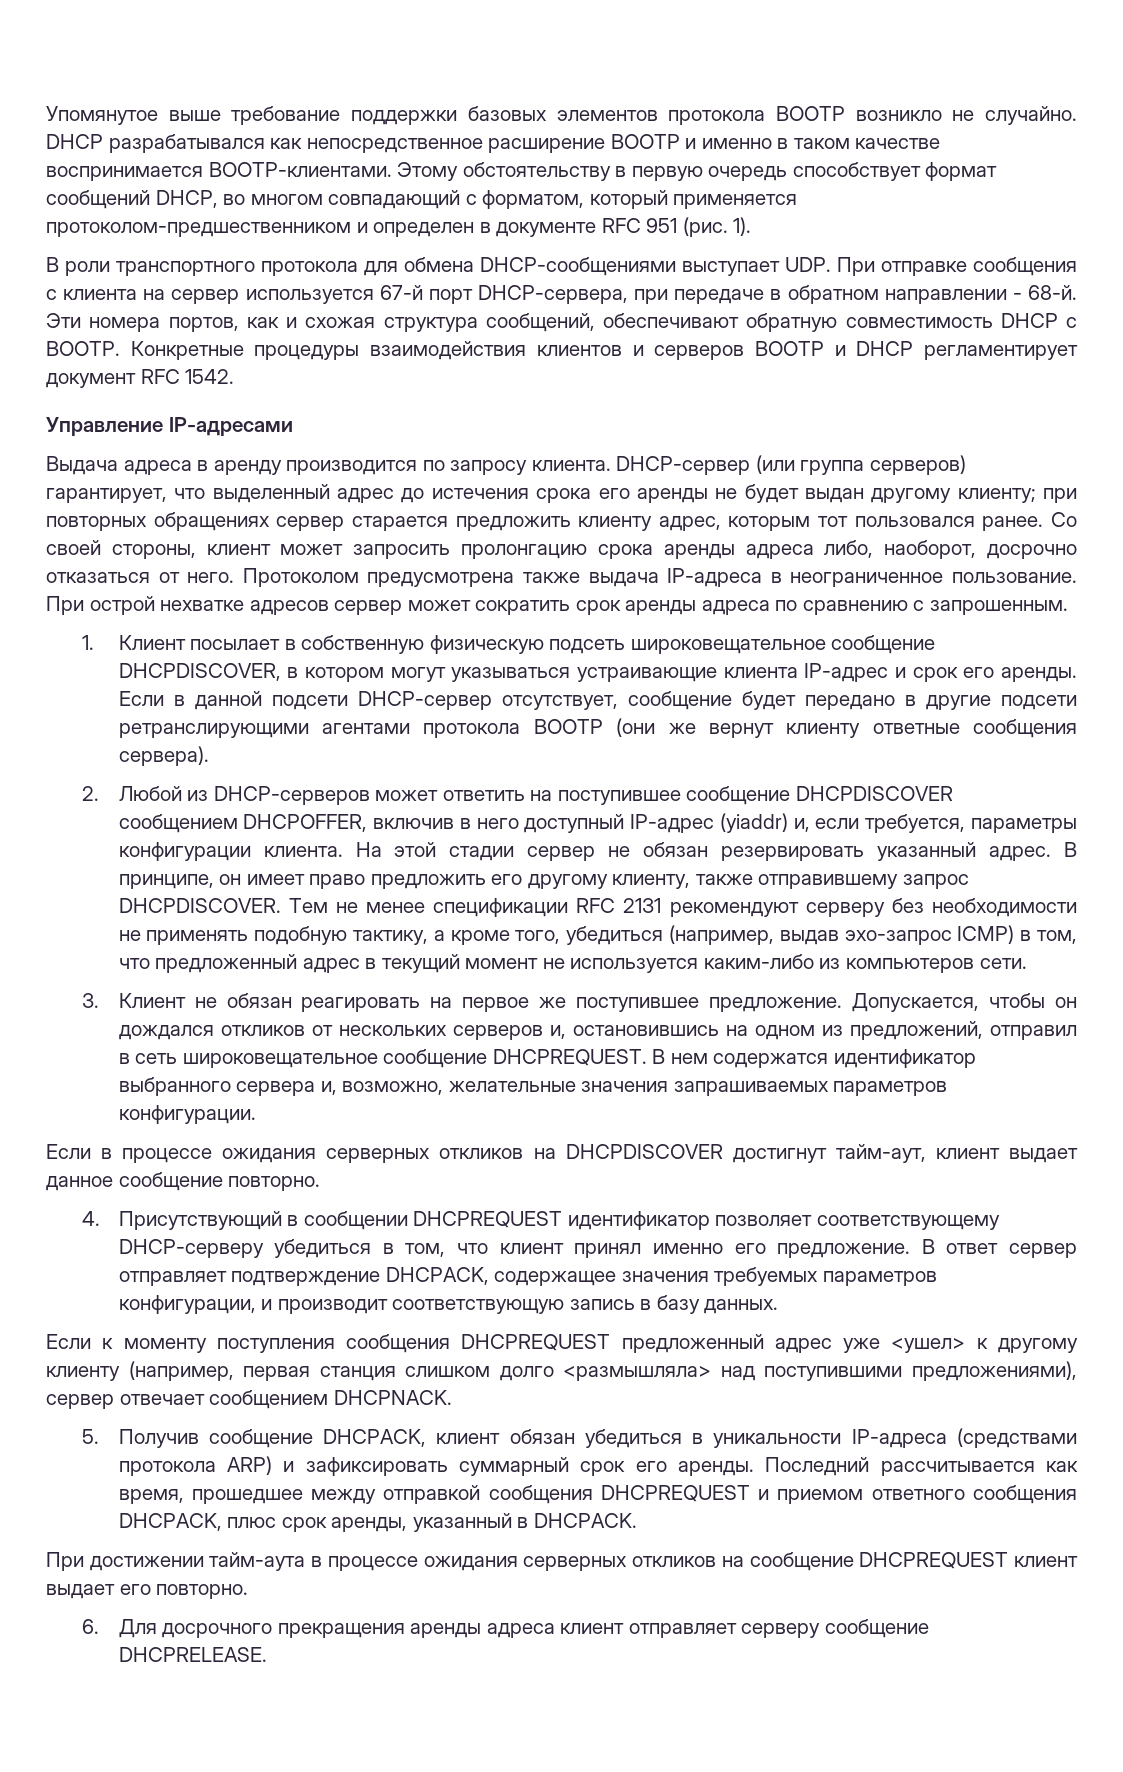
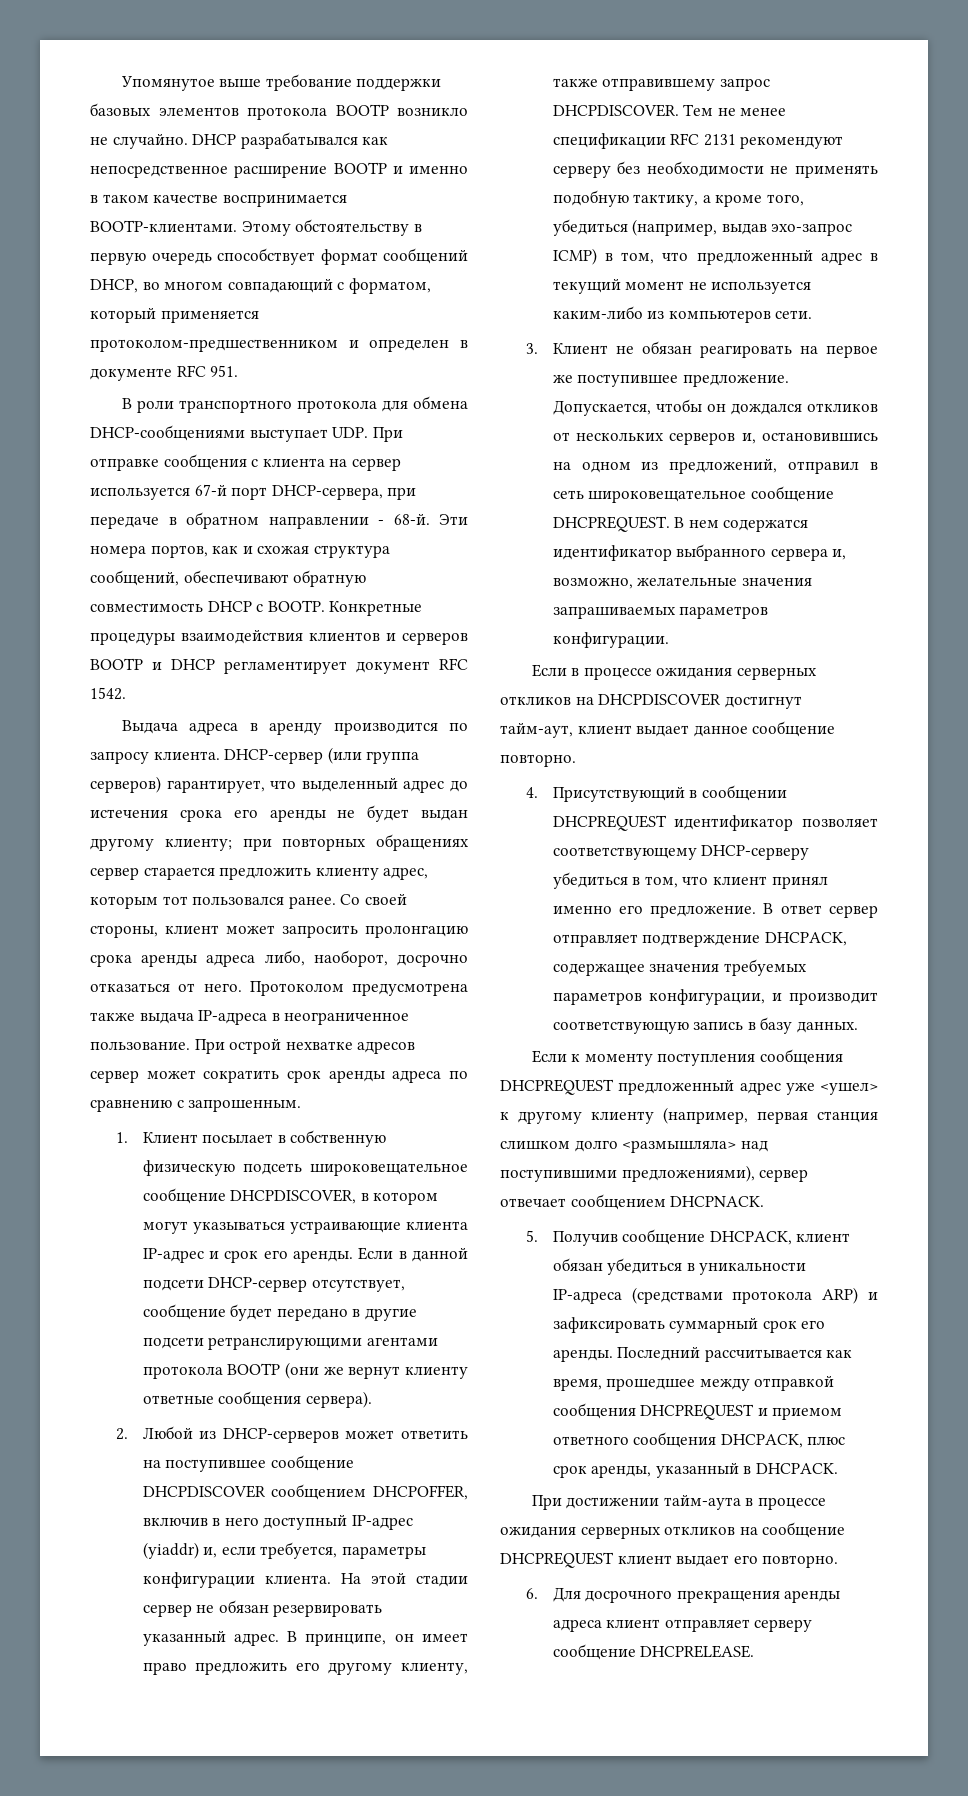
- Этому обстоятельству в первую очередь способствует формат сообщений DHCP, во многом совпадающий с форматом, который применяется протоколом-предшественником и определен в документе RFC 951 (рис. 1).
+ Этому обстоятельству в первую очередь способствует формат сообщений DHCP, во многом совпадающий с форматом, который применяется протоколом-предшественником и определен в документе RFC 951.
- Управление IP-адресами

